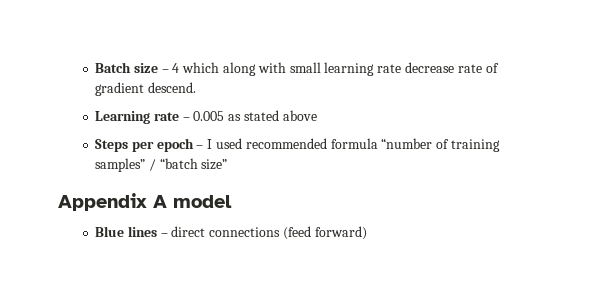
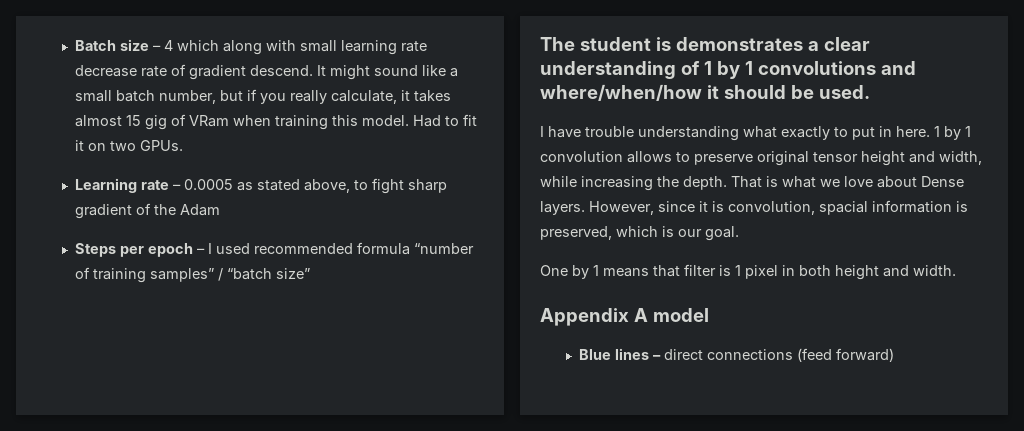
+ It might sound like a small batch number, but if you really calculate, it takes almost 15 gig of VRam when training this model. Had to fit it on two GPUs.
- Learning rate – 0.005 as stated above
+ Learning rate – 0.0005 as stated above, to fight sharp gradient of the Adam
+ The student is demonstrates a clear understanding of 1 by 1 convolutions and where/when/how it should be used.
+ I have trouble understanding what exactly to put in here. 1 by 1 convolution allows to preserve original tensor height and width, while increasing the depth. That is what we love about Dense layers. However, since it is convolution, spacial information is preserved, which is our goal.
+ One by 1 means that filter is 1 pixel in both height and width.

